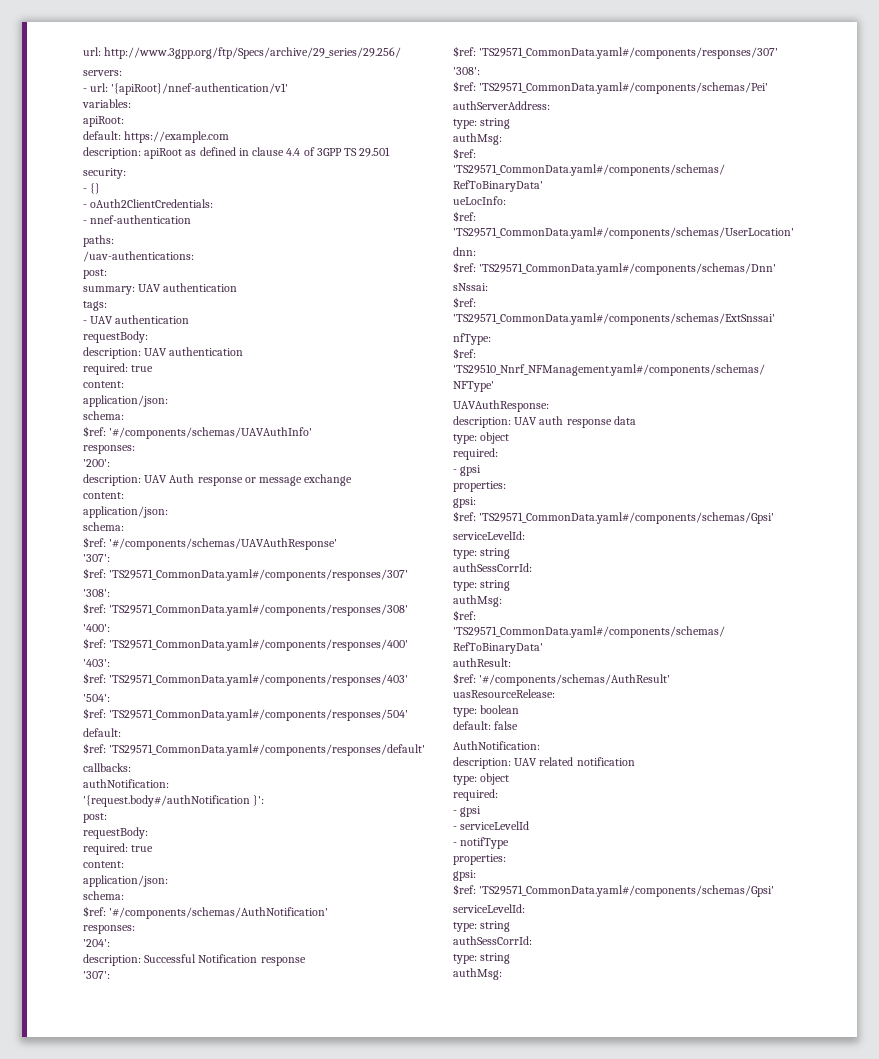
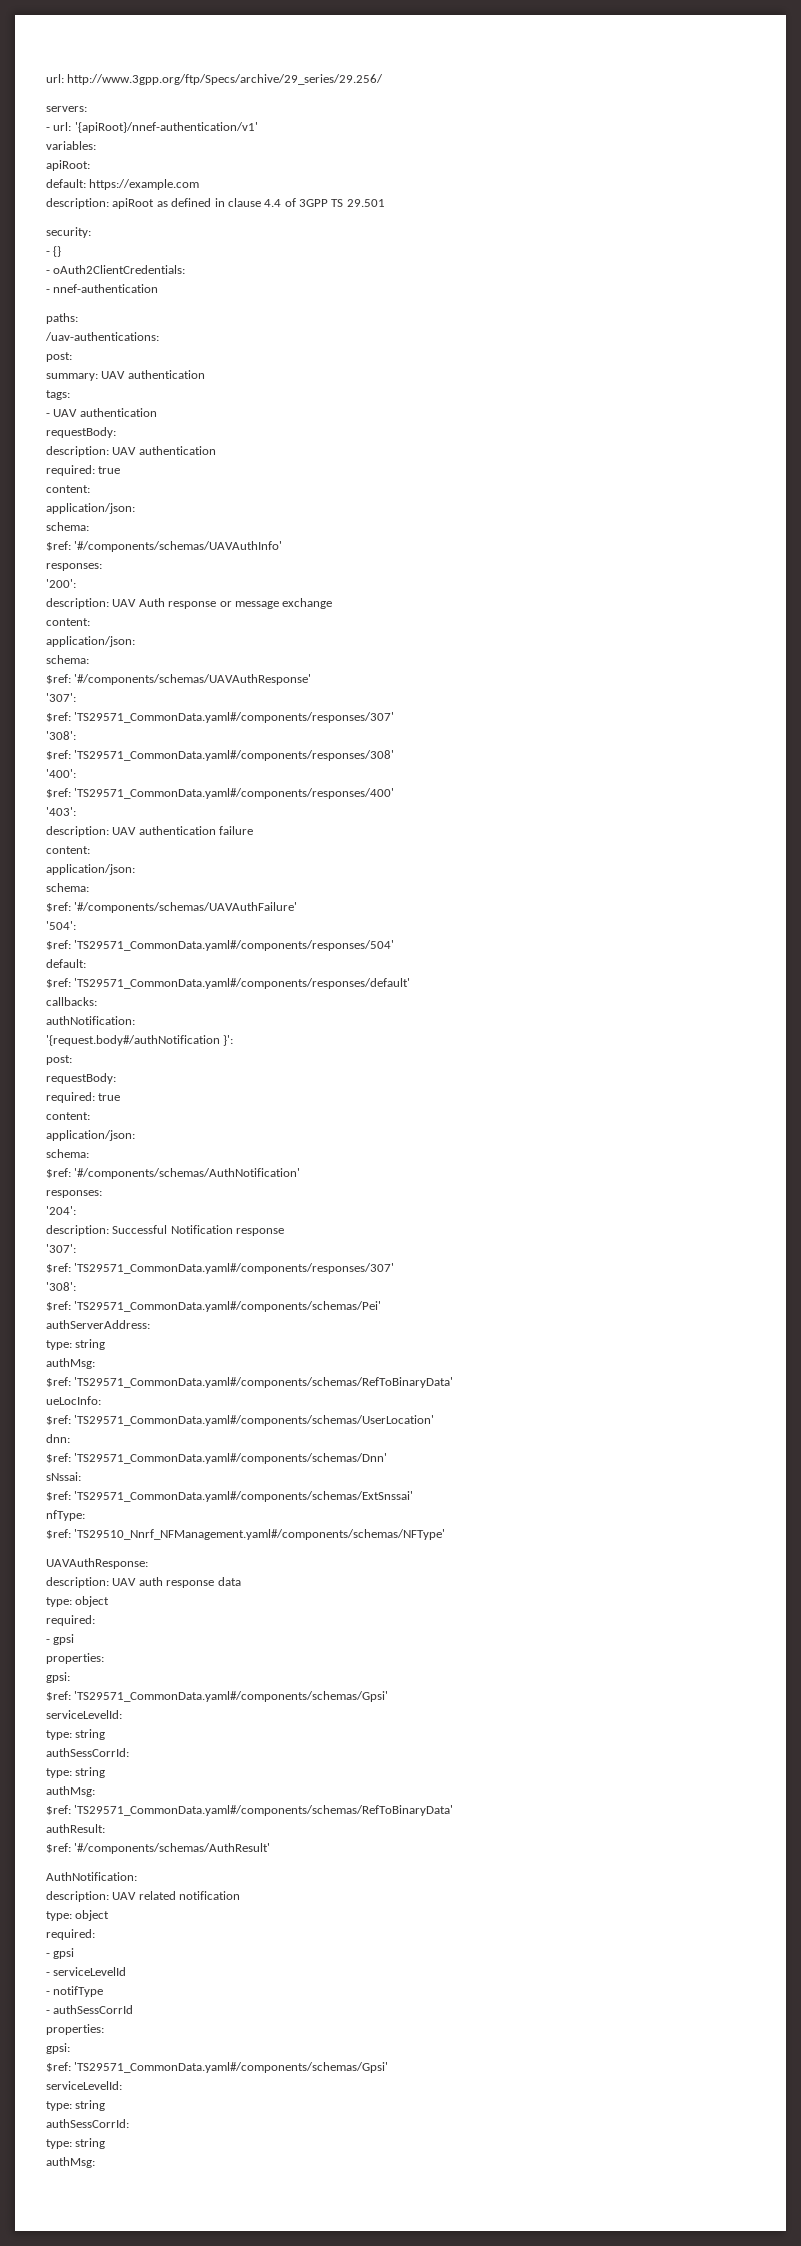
- $ref: 'TS29571_CommonData.yaml#/components/responses/403'
+ description: UAV authentication failure
+ content:
+ application/json:
+ schema:
+ $ref: '#/components/schemas/UAVAuthFailure'
- uasResourceRelease:
- type: boolean
- default: false
+ - authSessCorrId

